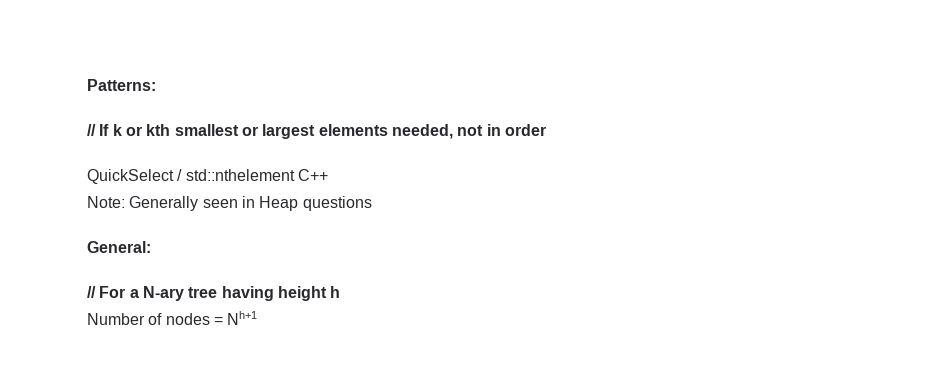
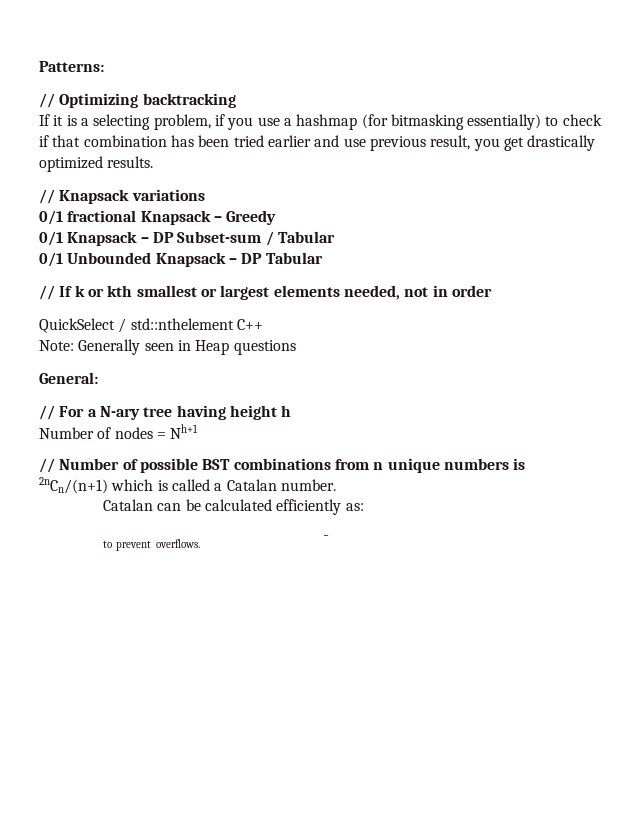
+ // Optimizing backtracking
+ If it is a selecting problem, if you use a hashmap (for bitmasking essentially) to check if that combination has been tried earlier and use previous result, you get drastically optimized results.
+ // Knapsack variations
+ 0/1 fractional Knapsack – Greedy
+ 0/1 Knapsack – DP Subset-sum / Tabular
+ 0/1 Unbounded Knapsack – DP Tabular
+ // Number of possible BST combinations from n unique numbers is
+ 2nCn/(n+1) which is called a Catalan number.
+ Catalan can be calculated efficiently as:
+ _
+ to prevent overflows.

